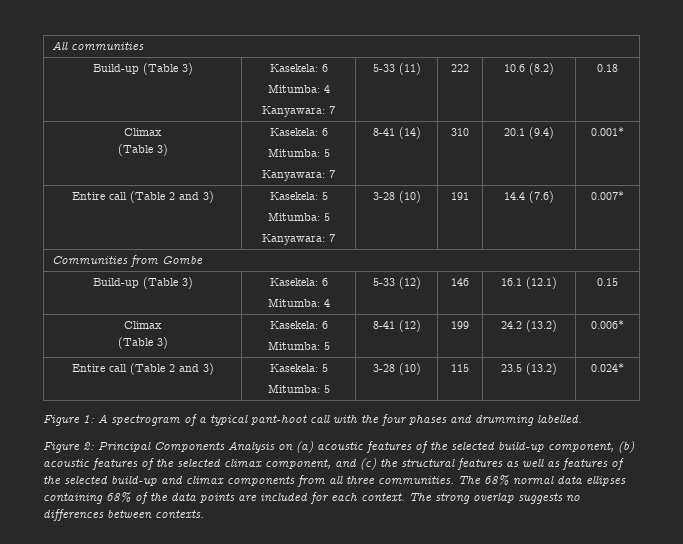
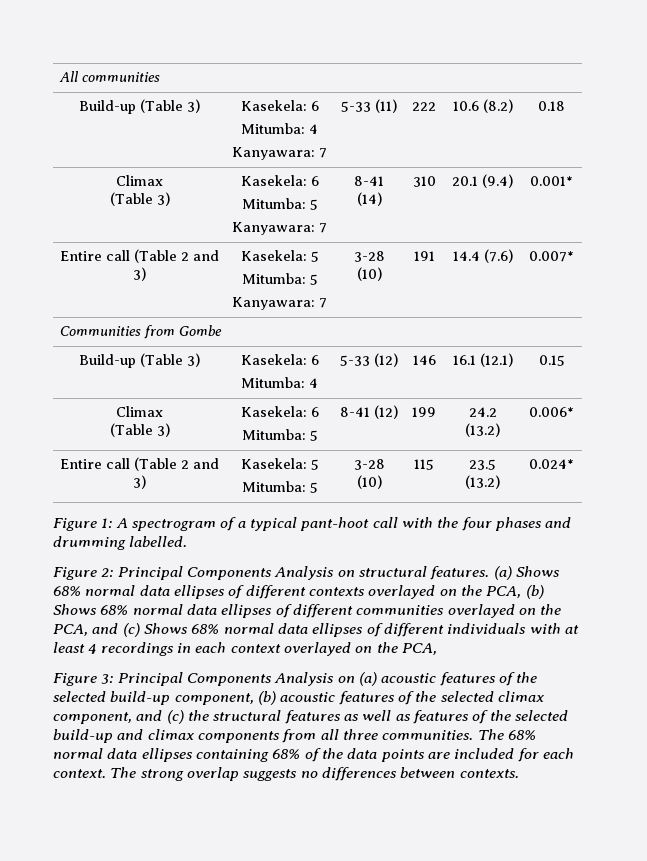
- Figure 2: Principal Components Analysis on (a) acoustic features of the selected build-up component, (b) acoustic features of the selected climax component, and (c) the structural features as well as features of the selected build-up and climax components from all three communities.
+ Figure 2: Principal Components Analysis on structural features. (a) Shows 68% normal data ellipses of different contexts overlayed on the PCA, (b) Shows 68% normal data ellipses of different communities overlayed on the PCA, and (c) Shows 68% normal data ellipses of different individuals with at least 4 recordings in each context overlayed on the PCA,
+ Figure 3: Principal Components Analysis on (a) acoustic features of the selected build-up component, (b) acoustic features of the selected climax component, and (c) the structural features as well as features of the selected build-up and climax components from all three communities.

